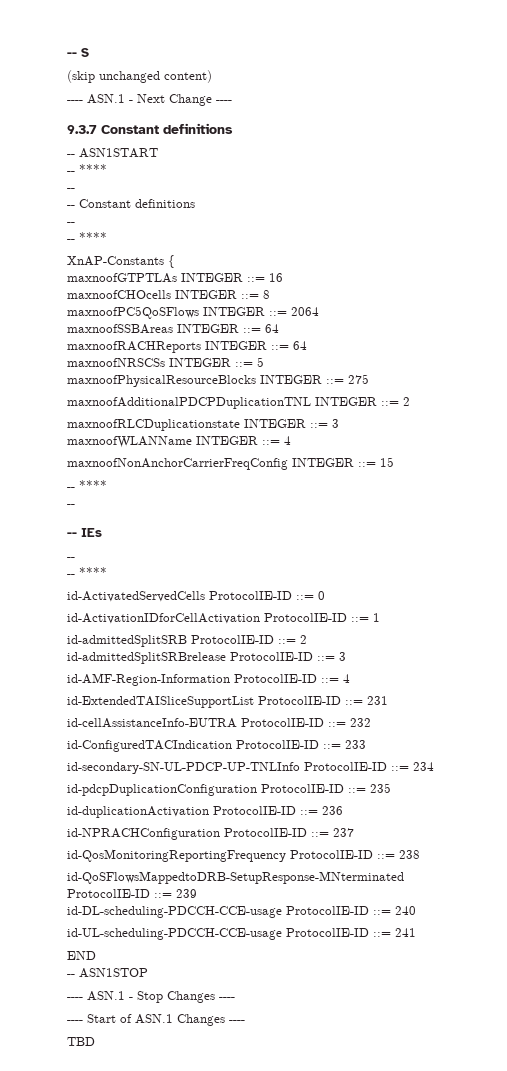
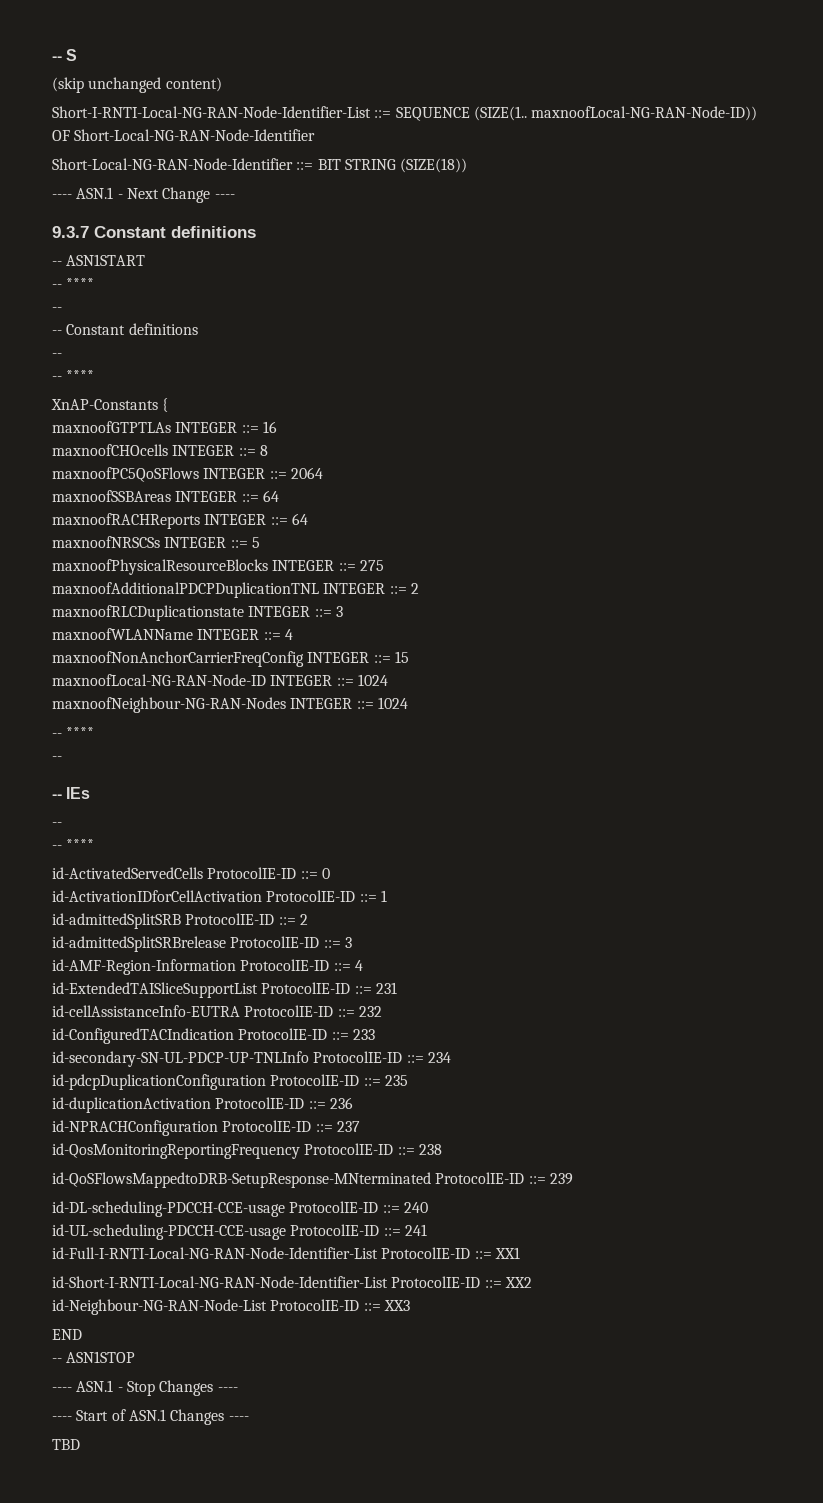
+ Short-I-RNTI-Local-NG-RAN-Node-Identifier-List ::= SEQUENCE (SIZE(1.. maxnoofLocal-NG-RAN-Node-ID)) OF Short-Local-NG-RAN-Node-Identifier
+ Short-Local-NG-RAN-Node-Identifier ::= BIT STRING (SIZE(18))
+ maxnoofLocal-NG-RAN-Node-ID INTEGER ::= 1024
+ maxnoofNeighbour-NG-RAN-Nodes INTEGER ::= 1024
+ id-Full-I-RNTI-Local-NG-RAN-Node-Identifier-List ProtocolIE-ID ::= XX1
+ id-Short-I-RNTI-Local-NG-RAN-Node-Identifier-List ProtocolIE-ID ::= XX2
+ id-Neighbour-NG-RAN-Node-List ProtocolIE-ID ::= XX3

